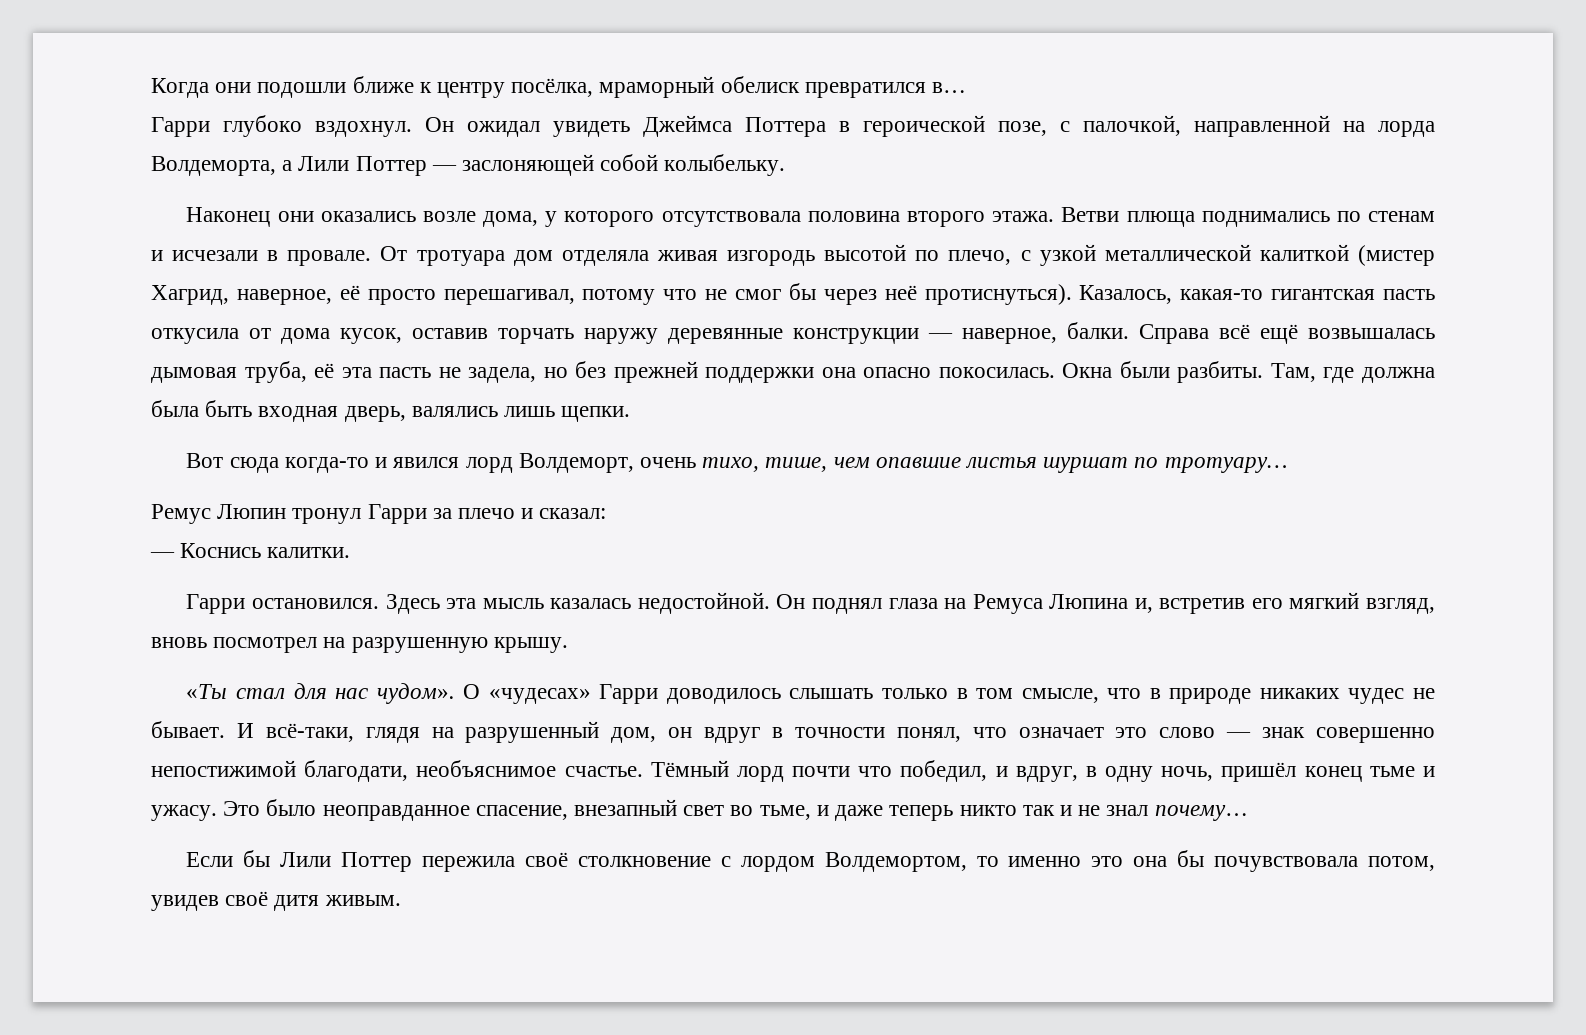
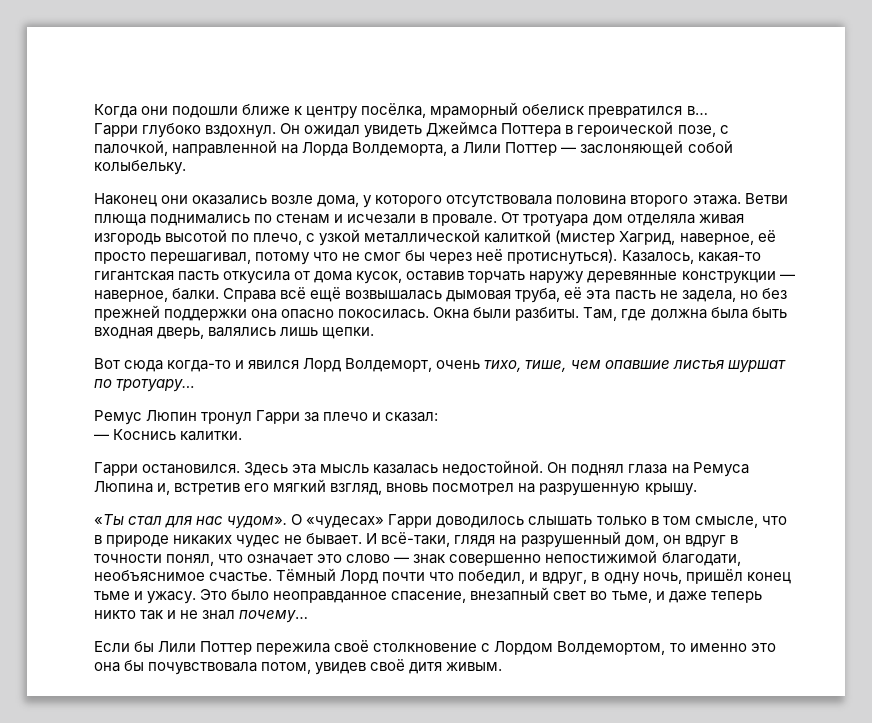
- Он ожидал увидеть Джеймса Поттера в героической позе, с палочкой, направленной на лорда Волдеморта, а Лили Поттер — заслоняющей собой колыбельку.
+ Он ожидал увидеть Джеймса Поттера в героической позе, с палочкой, направленной на Лорда Волдеморта, а Лили Поттер — заслоняющей собой колыбельку.
- Вот сюда когда-то и явился лорд Волдеморт, очень тихо, тише, чем опавшие листья шуршат по тротуару…
+ Вот сюда когда-то и явился Лорд Волдеморт, очень тихо, тише, чем опавшие листья шуршат по тротуару…
- Тёмный лорд почти что победил, и вдруг, в одну ночь, пришёл конец тьме и ужасу.
+ Тёмный Лорд почти что победил, и вдруг, в одну ночь, пришёл конец тьме и ужасу.
- Если бы Лили Поттер пережила своё столкновение с лордом Волдемортом, то именно это она бы почувствовала потом, увидев своё дитя живым.
+ Если бы Лили Поттер пережила своё столкновение с Лордом Волдемортом, то именно это она бы почувствовала потом, увидев своё дитя живым.

